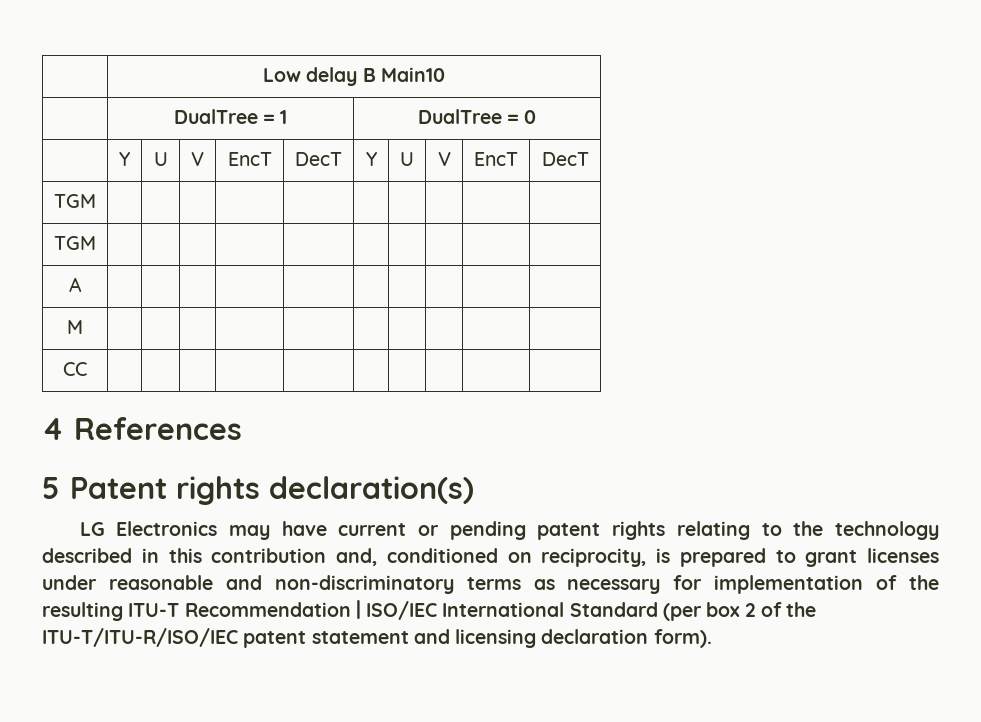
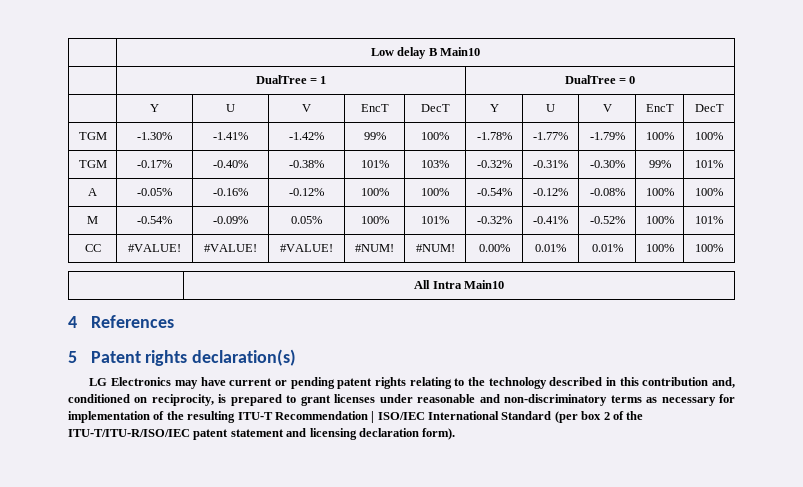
  | Y | U | V | EncT | DecT | Y | U | V | EncT | DecT
- TGM | | | | | | | | | |
- TGM | | | | | | | | | |
- A | | | | | | | | | |
- M | | | | | | | | | |
- CC | | | | | | | | | |
+ TGM | -1.30% | -1.41% | -1.42% | 99% | 100% | -1.78% | -1.77% | -1.79% | 100% | 100%
+ TGM | -0.17% | -0.40% | -0.38% | 101% | 103% | -0.32% | -0.31% | -0.30% | 99% | 101%
+ A | -0.05% | -0.16% | -0.12% | 100% | 100% | -0.54% | -0.12% | -0.08% | 100% | 100%
+ M | -0.54% | -0.09% | 0.05% | 100% | 101% | -0.32% | -0.41% | -0.52% | 100% | 101%
+ CC | #VALUE! | #VALUE! | #VALUE! | #NUM! | #NUM! | 0.00% | 0.01% | 0.01% | 100% | 100%
+ | All Intra Main10

